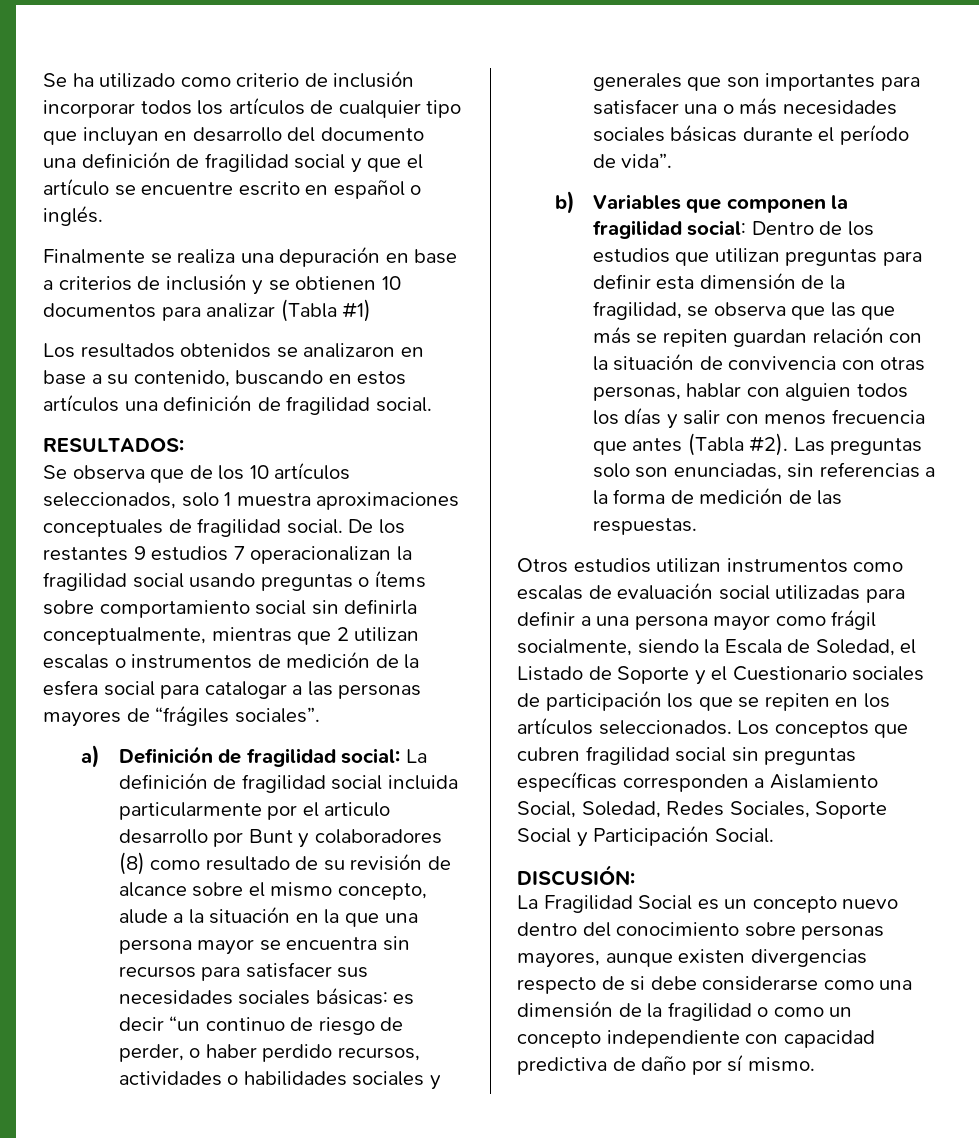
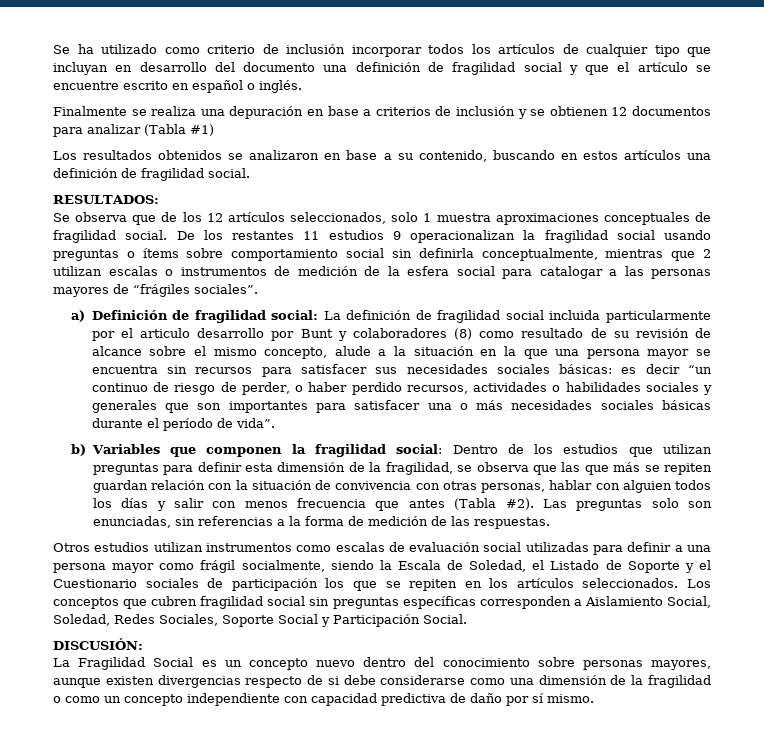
- Finalmente se realiza una depuración en base a criterios de inclusión y se obtienen 10 documentos para analizar (Tabla #1)
+ Finalmente se realiza una depuración en base a criterios de inclusión y se obtienen 12 documentos para analizar (Tabla #1)
- Se observa que de los 10 artículos seleccionados, solo 1 muestra aproximaciones conceptuales de fragilidad social.
+ Se observa que de los 12 artículos seleccionados, solo 1 muestra aproximaciones conceptuales de fragilidad social.
- De los restantes 9 estudios 7 operacionalizan la fragilidad social usando preguntas o ítems sobre comportamiento social sin definirla conceptualmente, mientras que 2 utilizan escalas o instrumentos de medición de la esfera social para catalogar a las personas mayores de “frágiles sociales”.
+ De los restantes 11 estudios 9 operacionalizan la fragilidad social usando preguntas o ítems sobre comportamiento social sin definirla conceptualmente, mientras que 2 utilizan escalas o instrumentos de medición de la esfera social para catalogar a las personas mayores de “frágiles sociales”.

